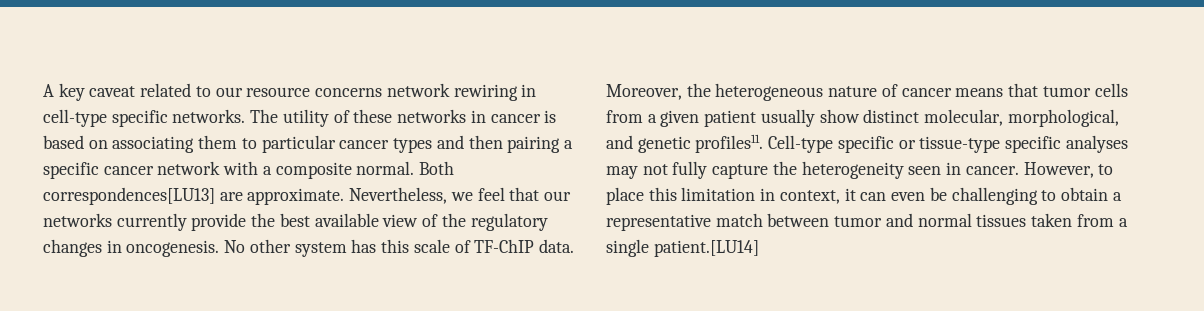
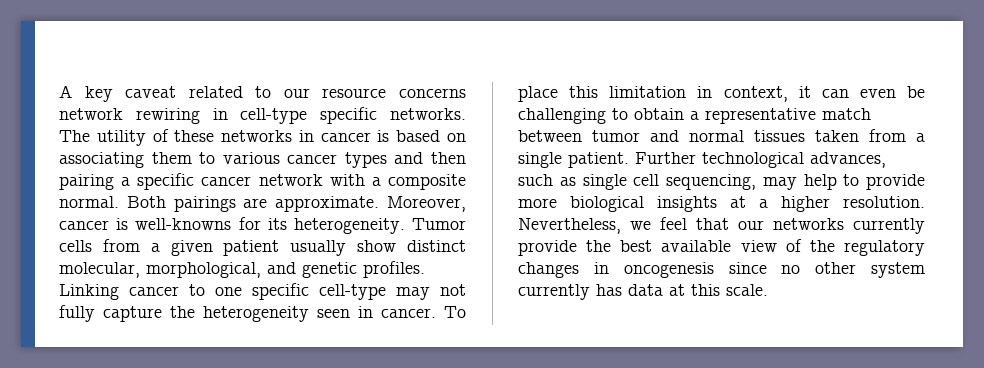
- The utility of these networks in cancer is based on associating them to particular cancer types and then pairing a specific cancer network with a composite normal.
+ The utility of these networks in cancer is based on associating them to various cancer types and then pairing a specific cancer network with a composite normal.
- Both correspondences[LU13] are approximate.
+ Both pairings are approximate.
- Nevertheless, we feel that our networks currently provide the best available view of the regulatory changes in oncogenesis. No other system has this scale of TF-ChIP data. Moreover, the heterogeneous nature of cancer means that tumor cells from a given patient usually show distinct molecular, morphological, and genetic profiles11. Cell-type specific or tissue-type specific analyses may not fully capture the heterogeneity seen in cancer.
+ Moreover, cancer is well-knowns for its heterogeneity. Tumor cells from a given patient usually show distinct molecular, morphological, and genetic profiles. Linking cancer to one specific cell-type may not fully capture the heterogeneity seen in cancer.
- However, to place this limitation in context, it can even be challenging to obtain a representative match between tumor and normal tissues taken from a single patient.[LU14]
+ To place this limitation in context, it can even be challenging to obtain a representative match between tumor and normal tissues taken from a single patient. Further technological advances, such as single cell sequencing, may help to provide more biological insights at a higher resolution. Nevertheless, we feel that our networks currently provide the best available view of the regulatory changes in oncogenesis since no other system currently has data at this scale.

